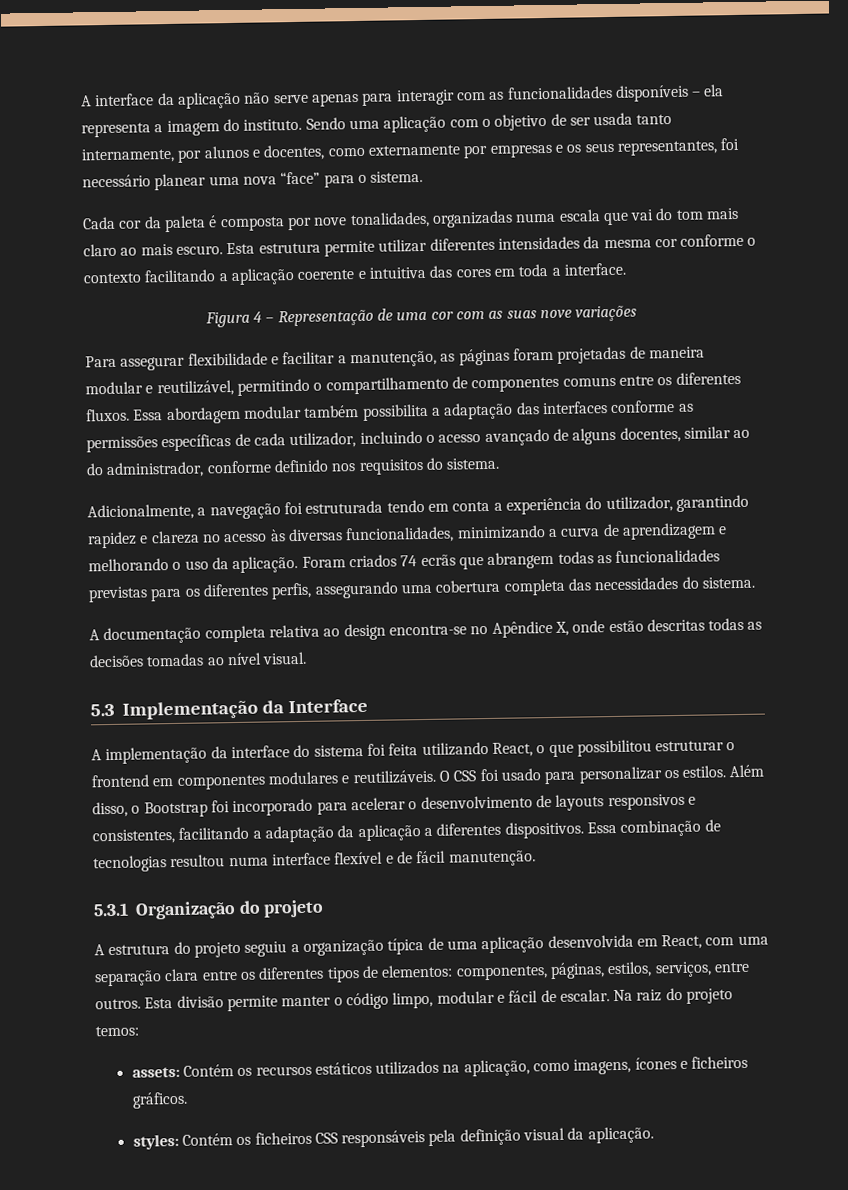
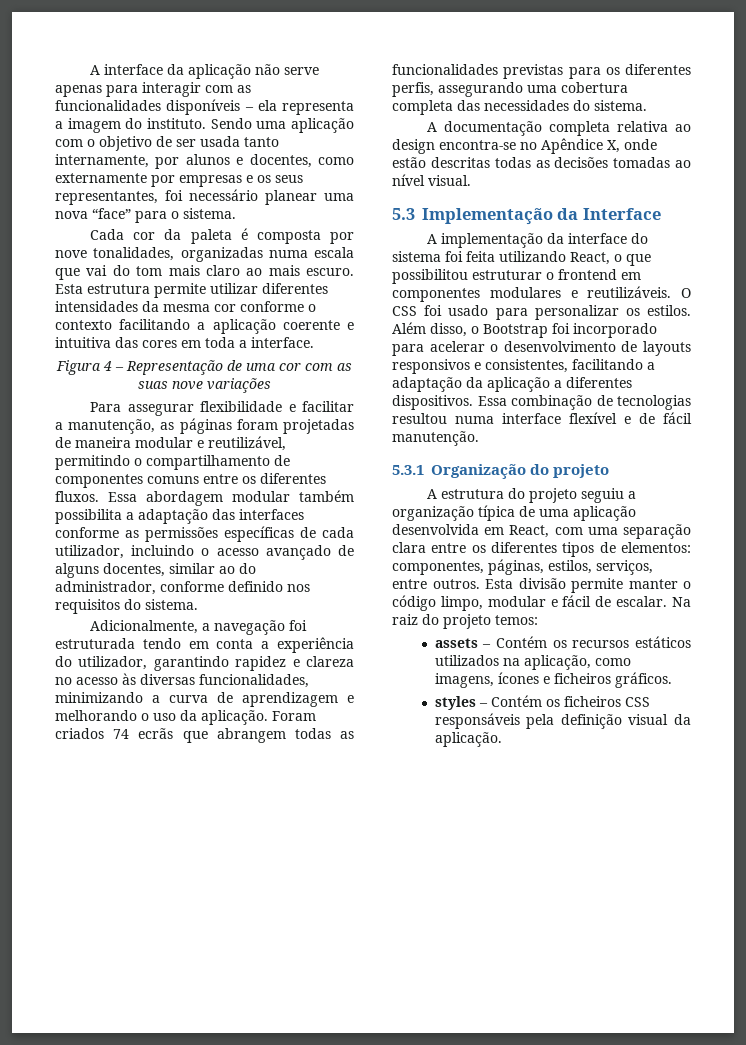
- assets: Contém os recursos estáticos utilizados na aplicação, como imagens, ícones e ficheiros gráficos.
+ assets – Contém os recursos estáticos utilizados na aplicação, como imagens, ícones e ficheiros gráficos.
- styles: Contém os ficheiros CSS responsáveis pela definição visual da aplicação.
+ styles – Contém os ficheiros CSS responsáveis pela definição visual da aplicação.

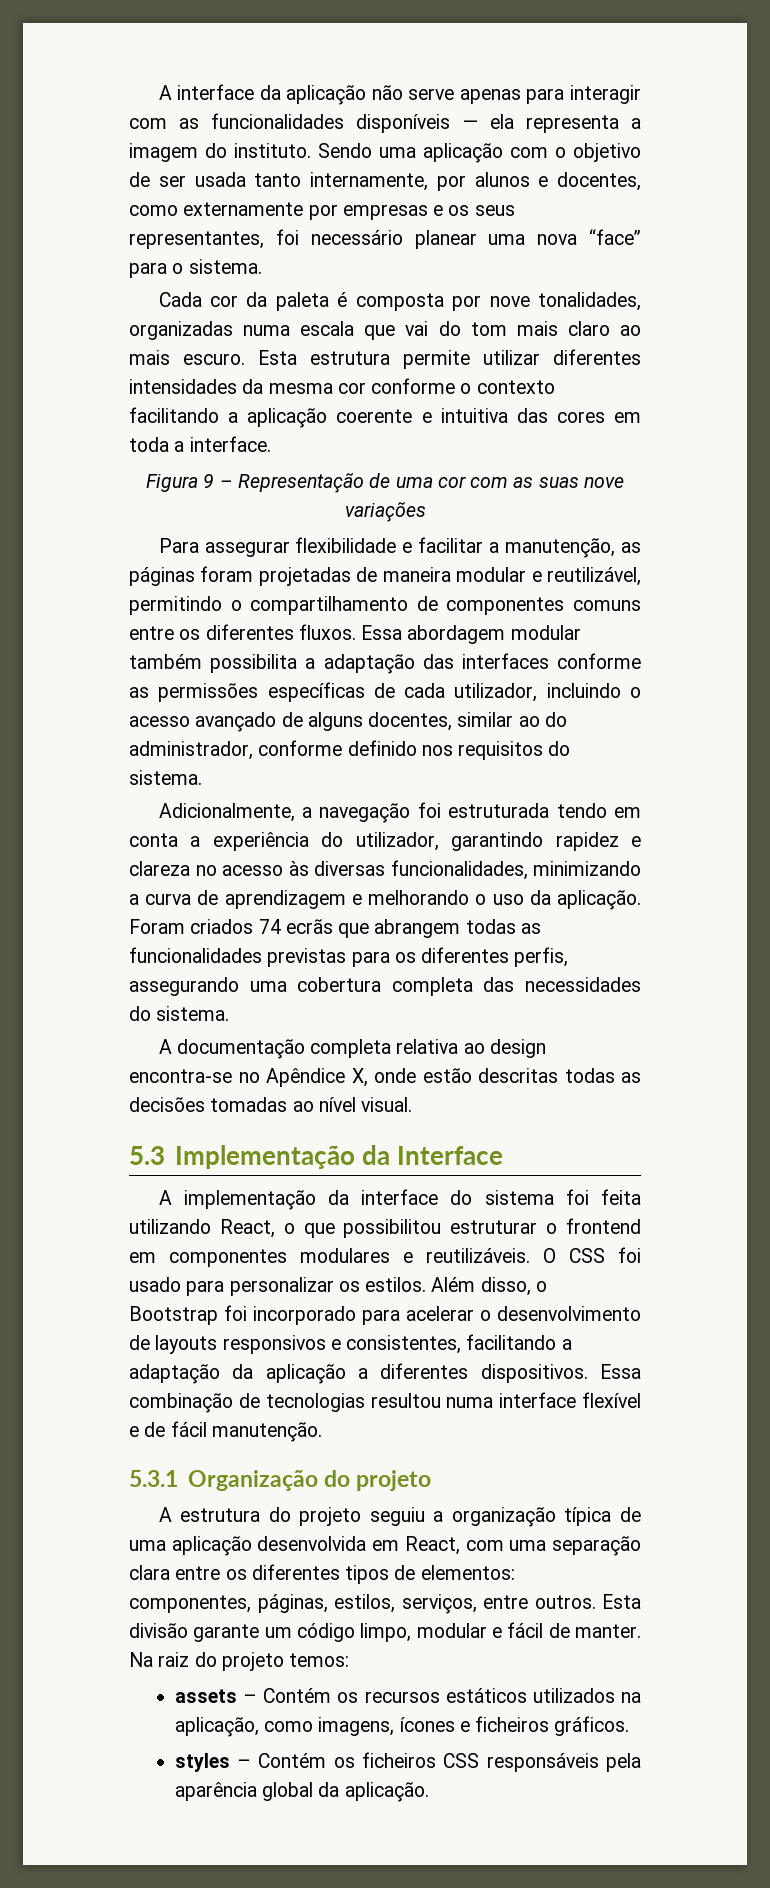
- A interface da aplicação não serve apenas para interagir com as funcionalidades disponíveis – ela representa a imagem do instituto.
+ A interface da aplicação não serve apenas para interagir com as funcionalidades disponíveis — ela representa a imagem do instituto.
- Figura 4 – Representação de uma cor com as suas nove variações
+ Figura 9 – Representação de uma cor com as suas nove variações
- Esta divisão permite manter o código limpo, modular e fácil de escalar.
+ Esta divisão garante um código limpo, modular e fácil de manter.
- styles – Contém os ficheiros CSS responsáveis pela definição visual da aplicação.
+ styles – Contém os ficheiros CSS responsáveis pela aparência global da aplicação.

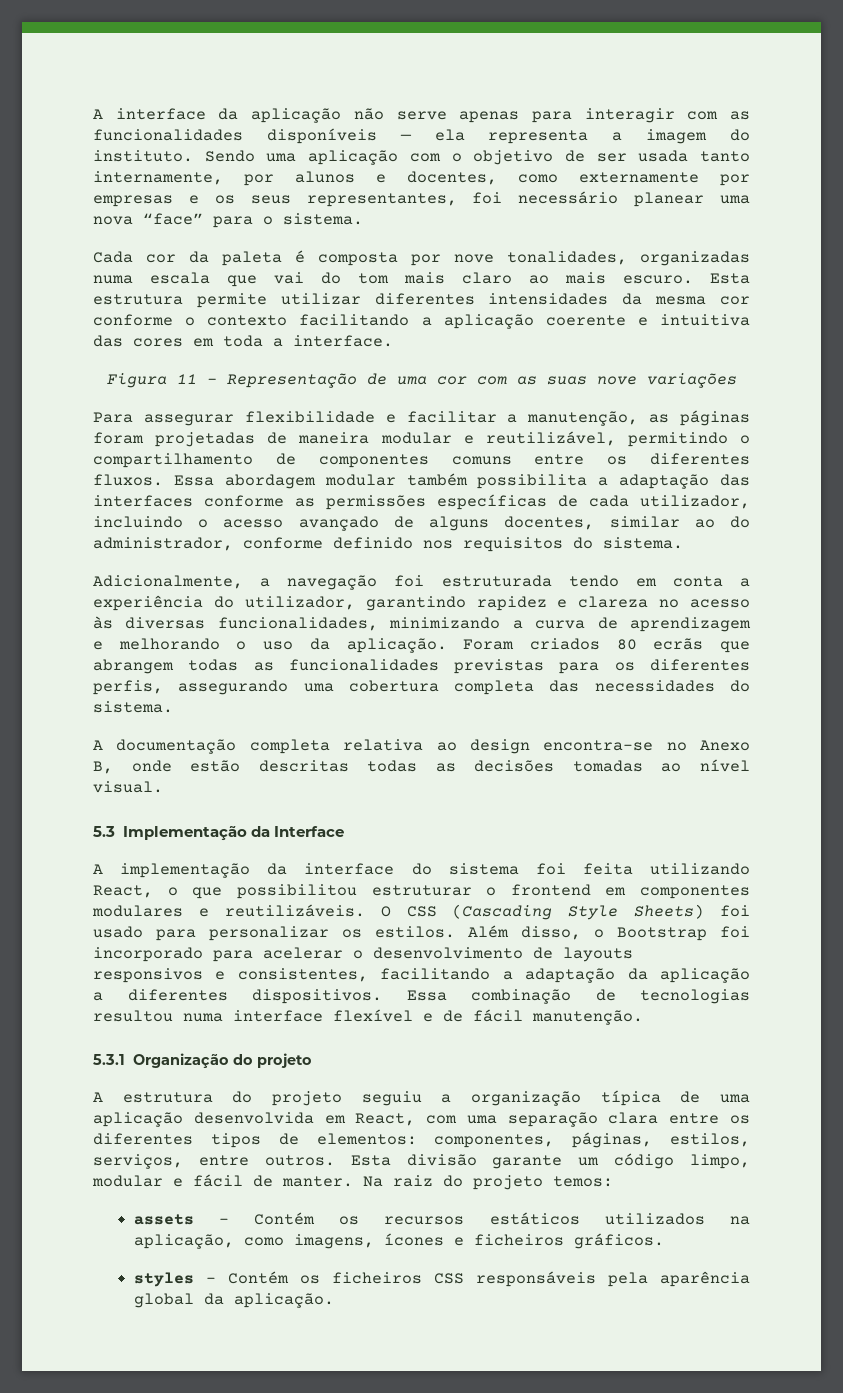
- Figura 9 – Representação de uma cor com as suas nove variações
+ Figura 11 – Representação de uma cor com as suas nove variações
- Foram criados 74 ecrãs que abrangem todas as funcionalidades previstas para os diferentes perfis, assegurando uma cobertura completa das necessidades do sistema.
+ Foram criados 80 ecrãs que abrangem todas as funcionalidades previstas para os diferentes perfis, assegurando uma cobertura completa das necessidades do sistema.
- A documentação completa relativa ao design encontra-se no Apêndice X, onde estão descritas todas as decisões tomadas ao nível visual.
+ A documentação completa relativa ao design encontra-se no Anexo B, onde estão descritas todas as decisões tomadas ao nível visual.
- O CSS foi usado para personalizar os estilos.
+ O CSS (Cascading Style Sheets) foi usado para personalizar os estilos.

